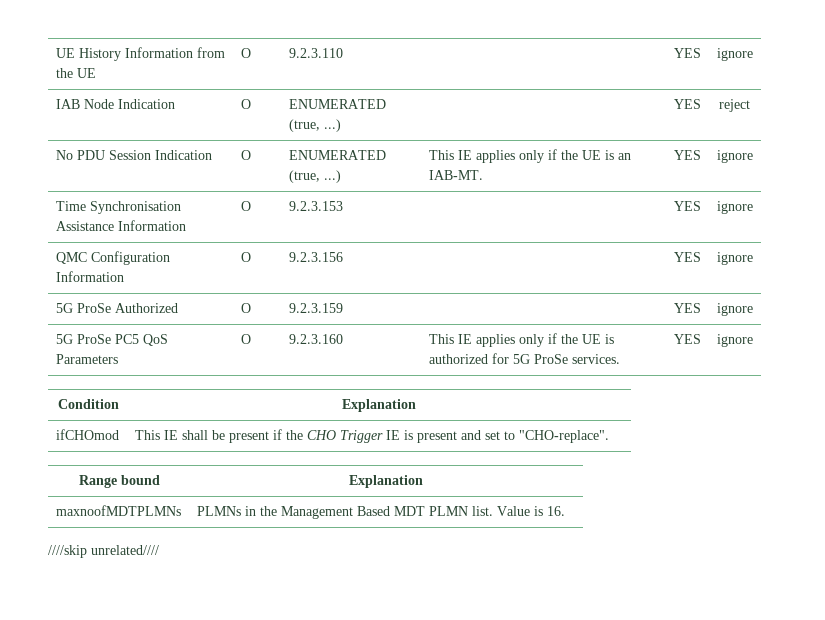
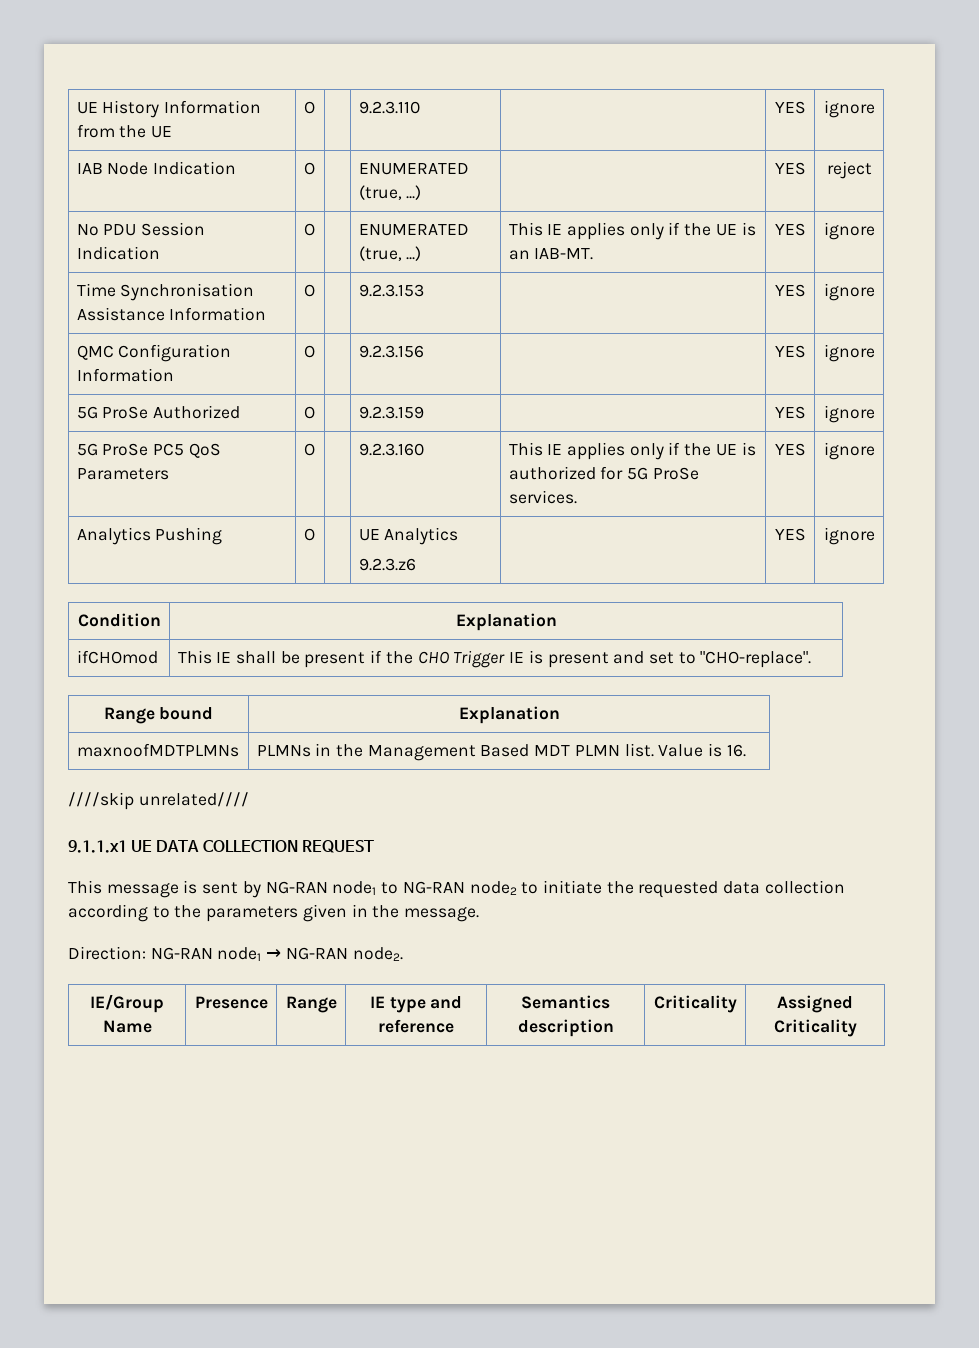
+ Analytics Pushing | O | | UE Analytics
+ 9.2.3.z6 | | YES | ignore
+ 9.1.1.x1 UE DATA COLLECTION REQUEST
+ This message is sent by NG-RAN node1 to NG-RAN node2 to initiate the requested data collection according to the parameters given in the message.
+ Direction: NG-RAN node1 → NG-RAN node2.
+ IE/Group Name | Presence | Range | IE type and reference | Semantics description | Criticality | Assigned Criticality

